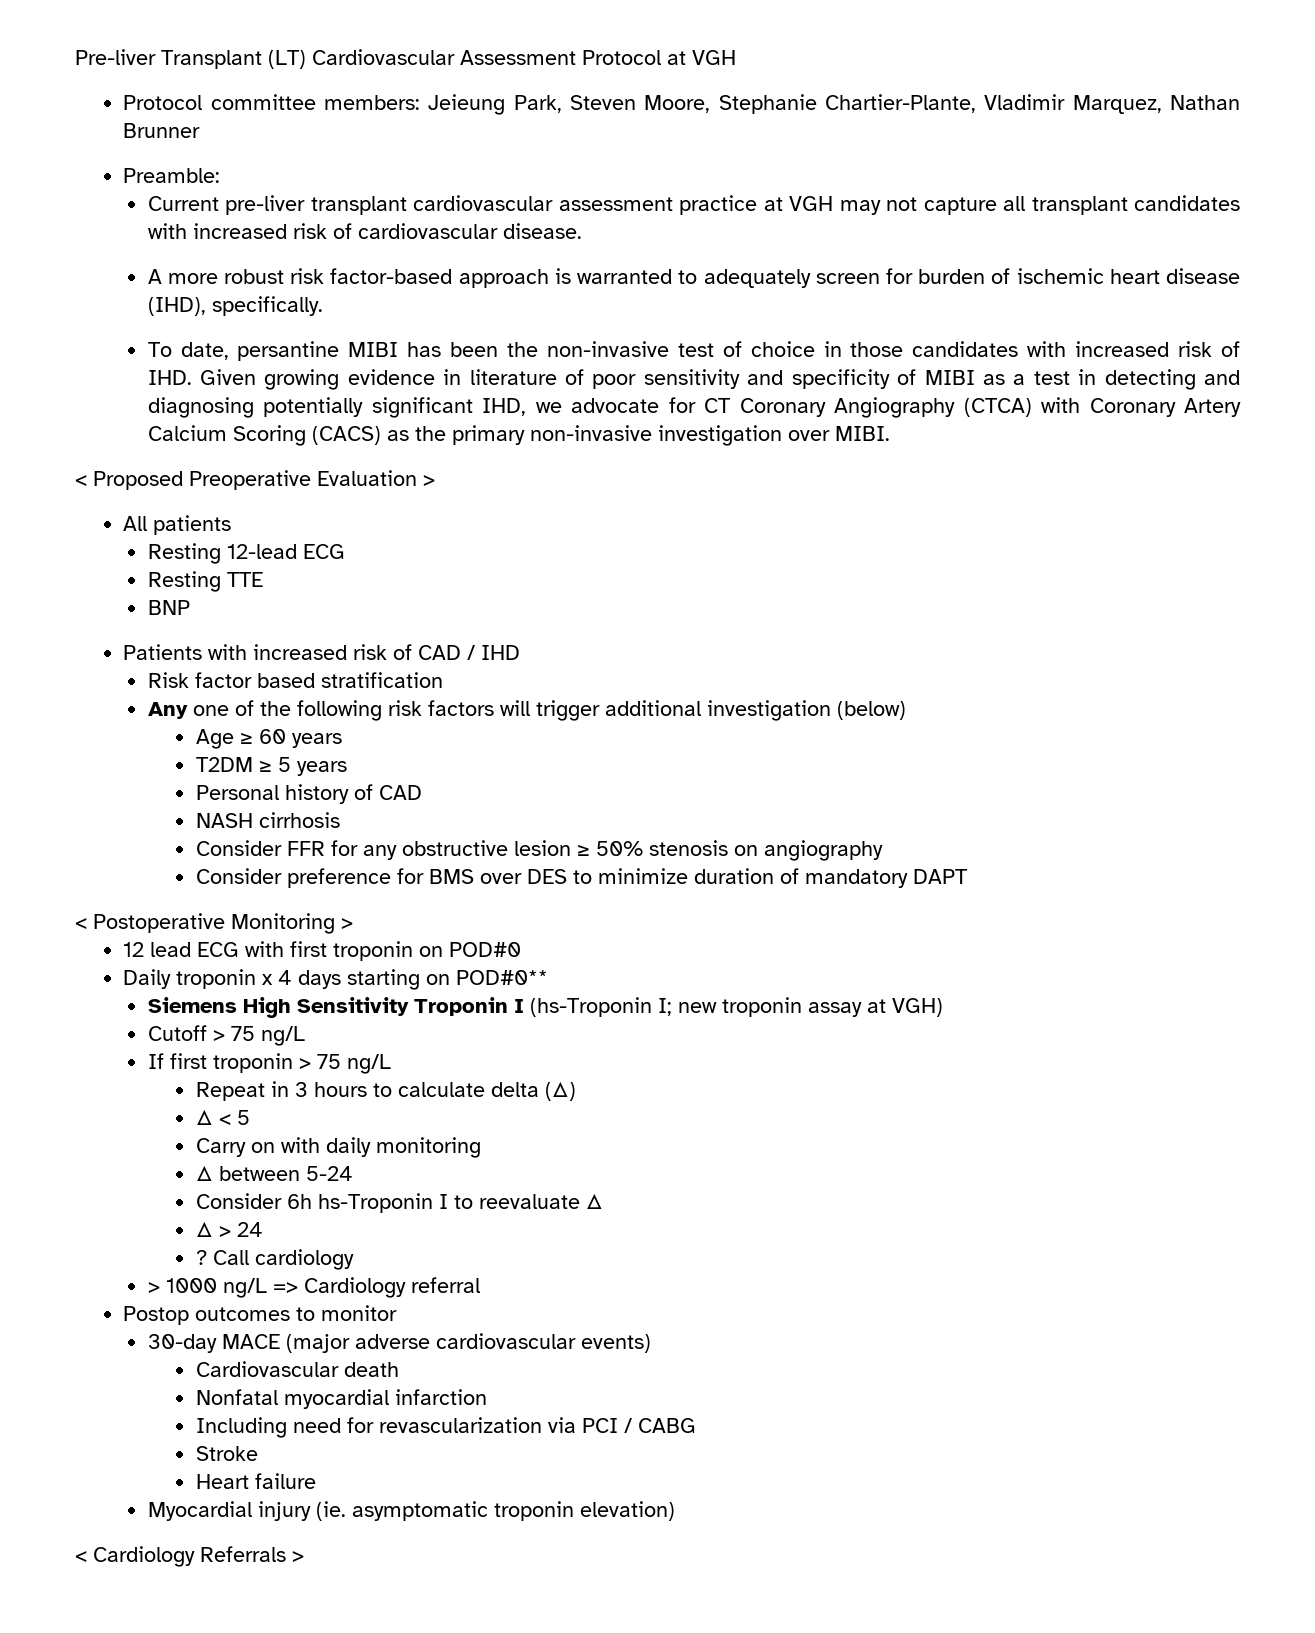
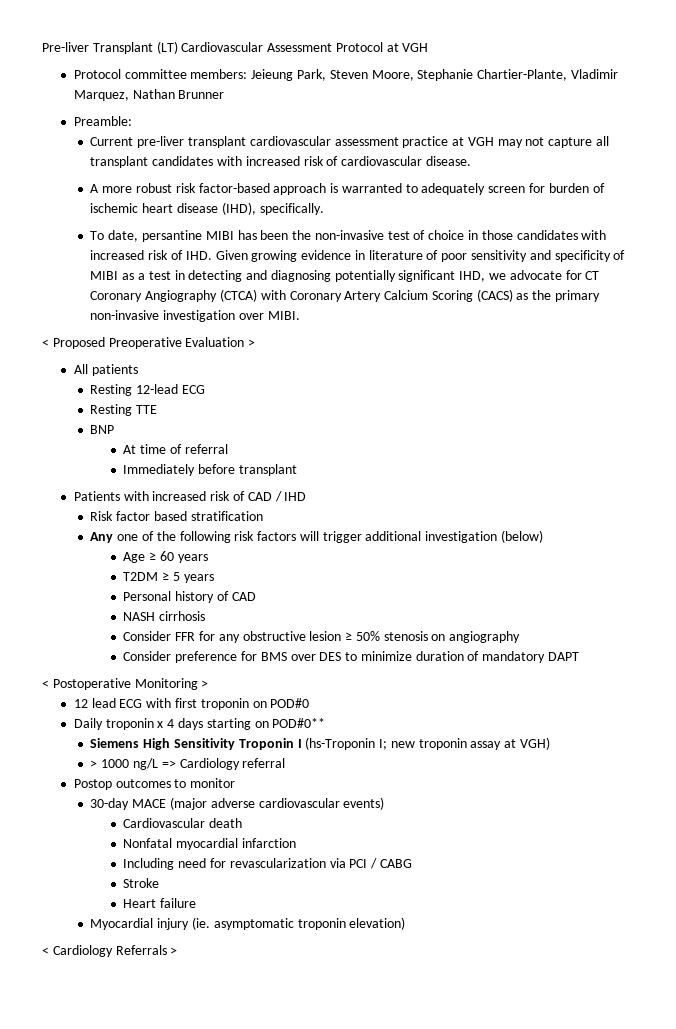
+ At time of referral
+ Immediately before transplant
- Cutoff > 75 ng/L
- If first troponin > 75 ng/L
- Repeat in 3 hours to calculate delta (Δ)
- Δ < 5
- Carry on with daily monitoring
- Δ between 5-24
- Consider 6h hs-Troponin I to reevaluate Δ
- Δ > 24
- ? Call cardiology

